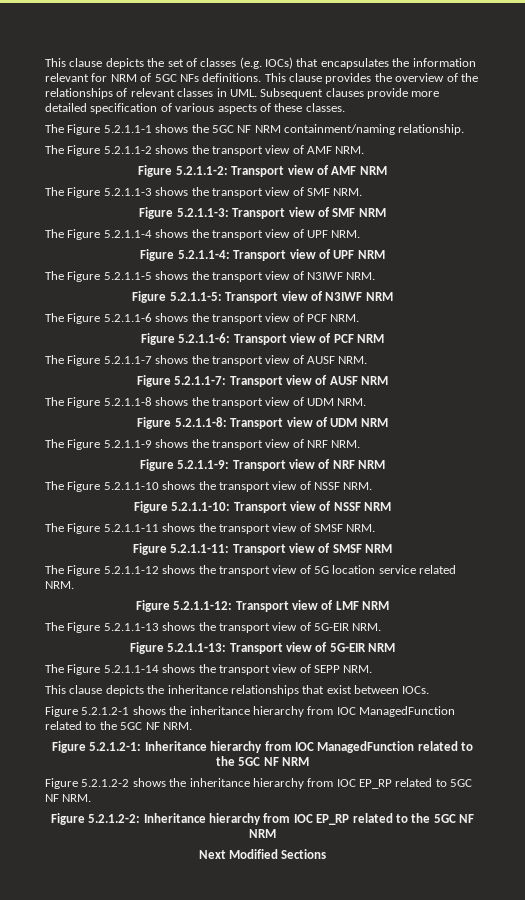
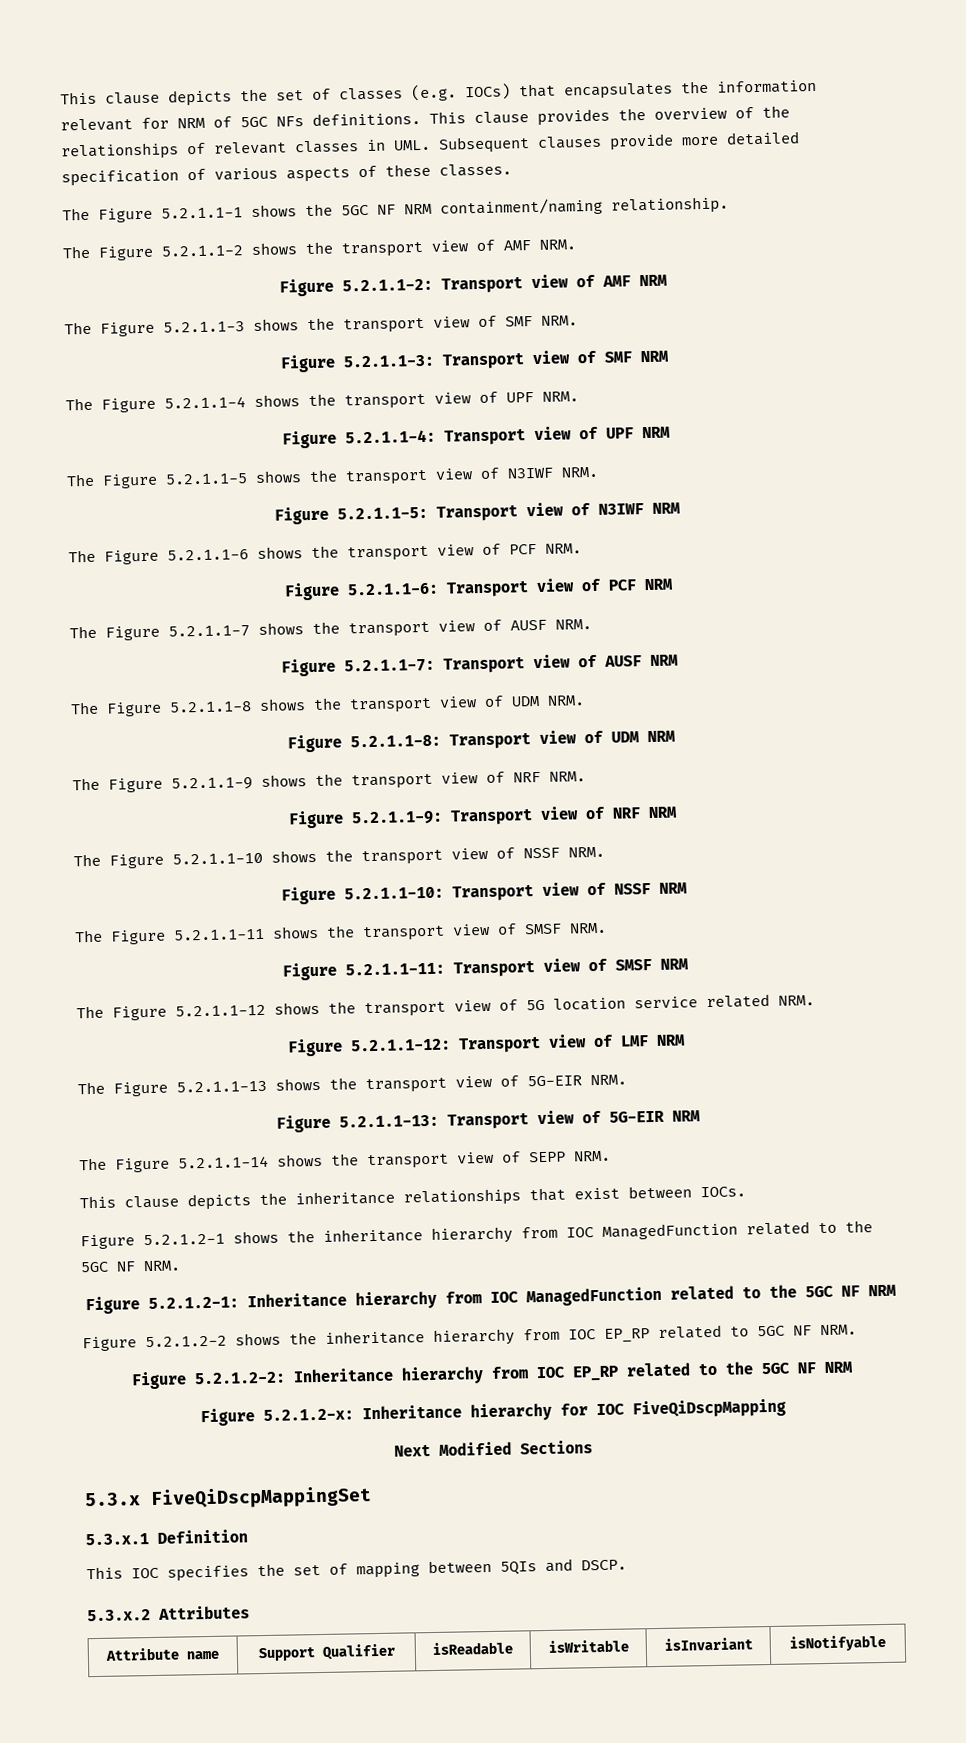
+ Figure 5.2.1.2-x: Inheritance hierarchy for IOC FiveQiDscpMapping
  Next Modified Sections
+ 5.3.x FiveQiDscpMappingSet
+ 5.3.x.1 Definition
+ This IOC specifies the set of mapping between 5QIs and DSCP.
+ 5.3.x.2 Attributes
+ Attribute name | Support Qualifier | isReadable | isWritable | isInvariant | isNotifyable

